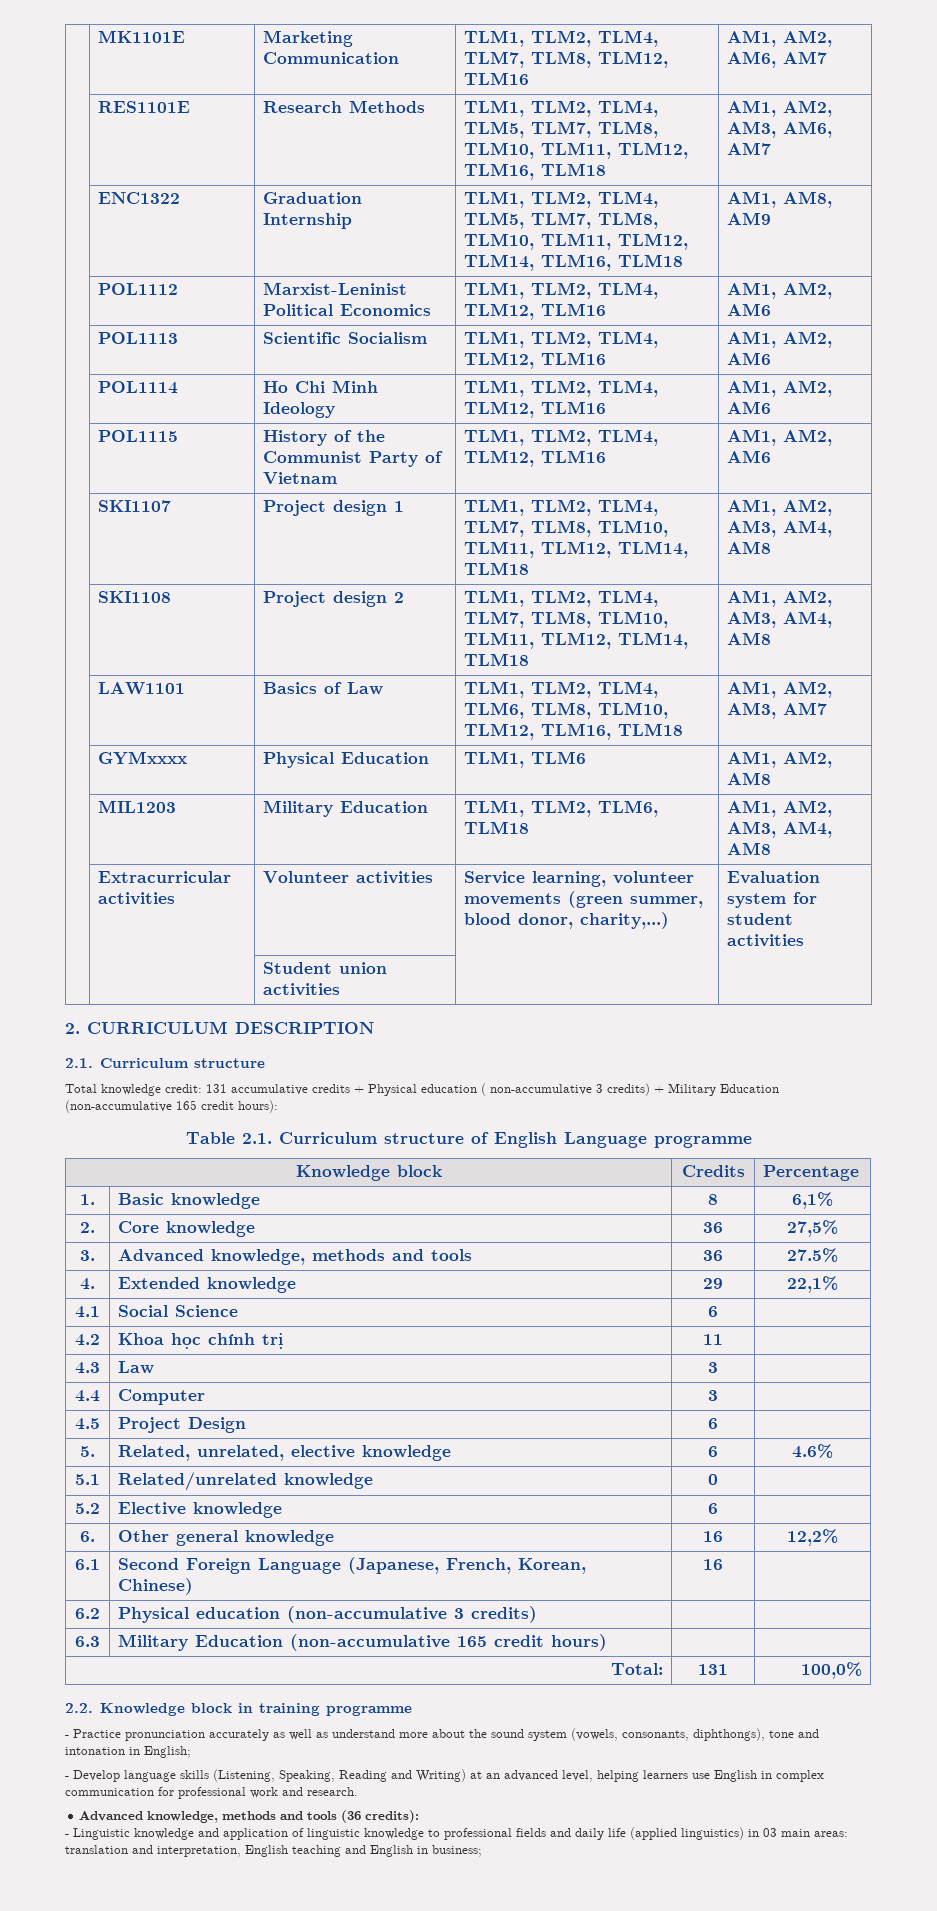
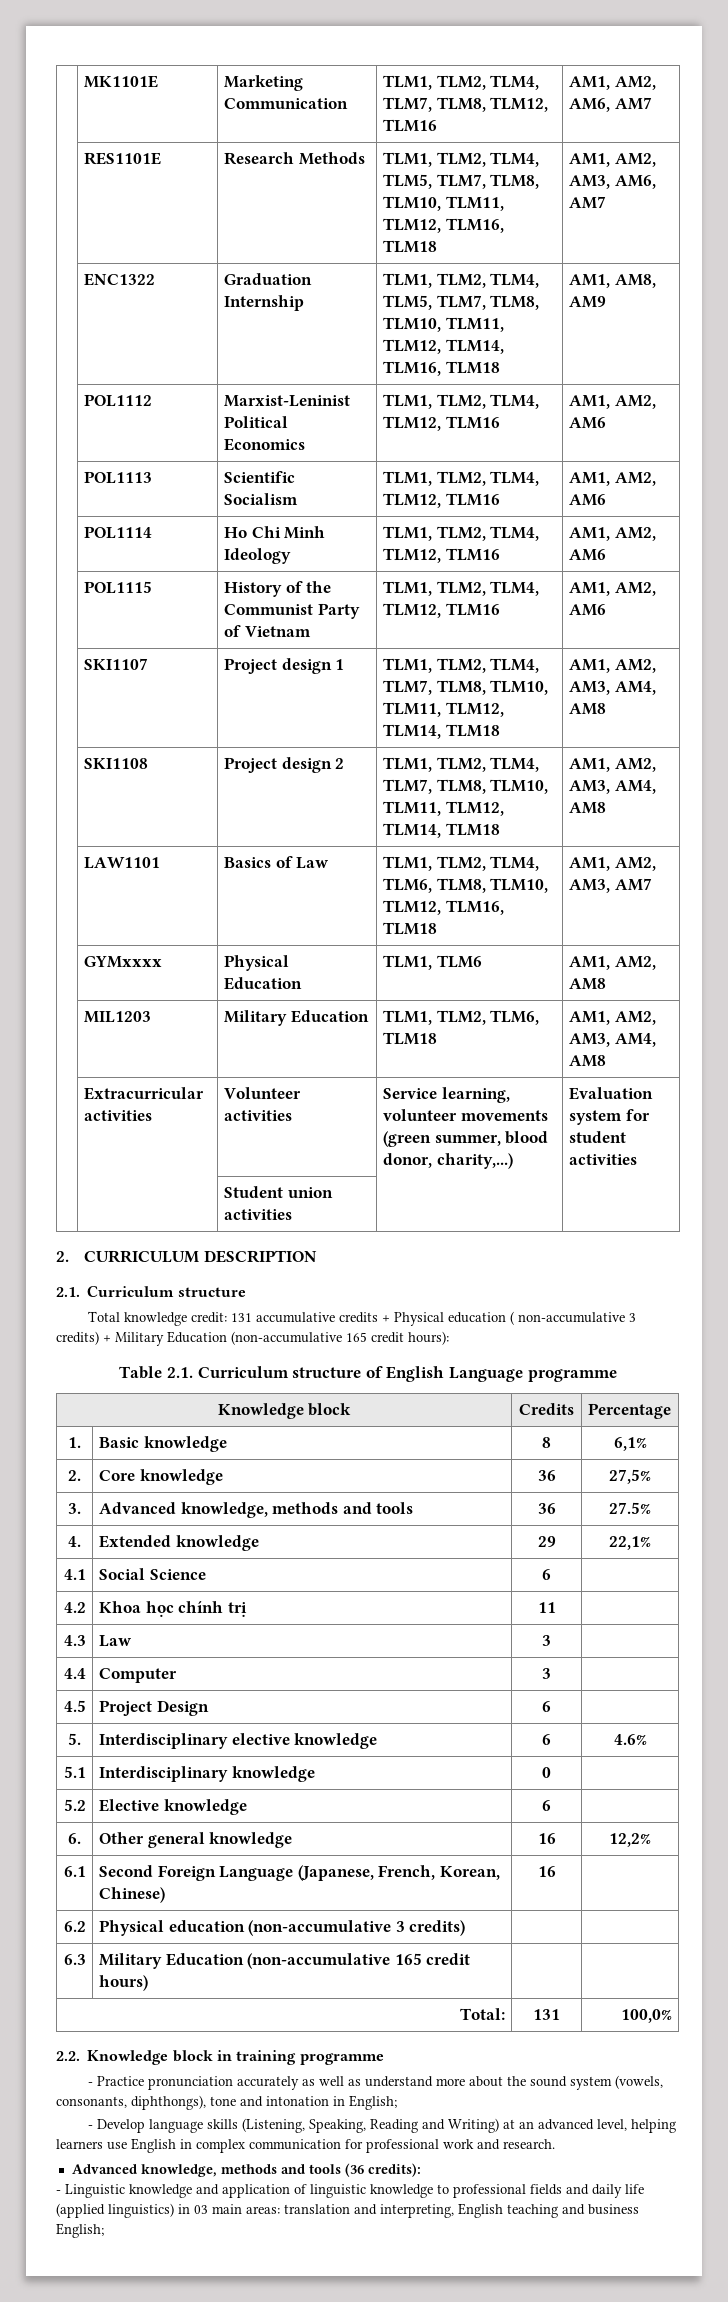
- 5. | Related, unrelated, elective knowledge | 6 | 4.6%
+ 5. | Interdisciplinary elective knowledge | 6 | 4.6%
- 5.1 | Related/unrelated knowledge | 0 |
+ 5.1 | Interdisciplinary knowledge | 0 |
- - Linguistic knowledge and application of linguistic knowledge to professional fields and daily life (applied linguistics) in 03 main areas: translation and interpretation, English teaching and English in business;
+ - Linguistic knowledge and application of linguistic knowledge to professional fields and daily life (applied linguistics) in 03 main areas: translation and interpreting, English teaching and business English;

